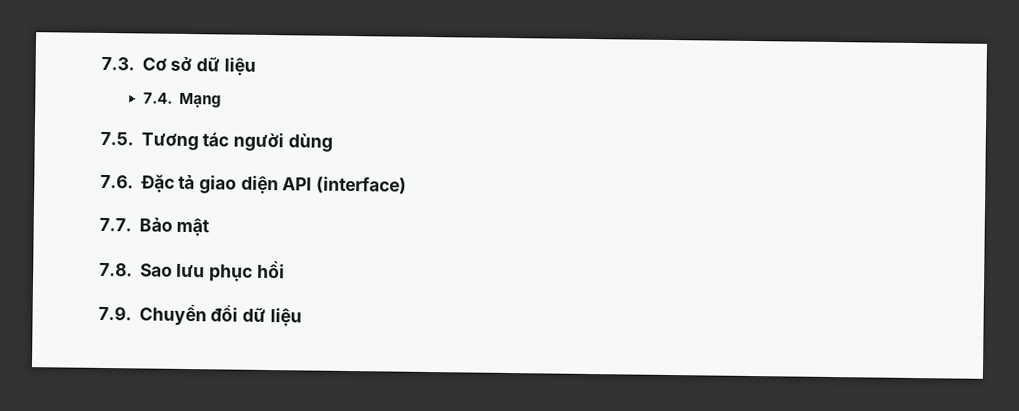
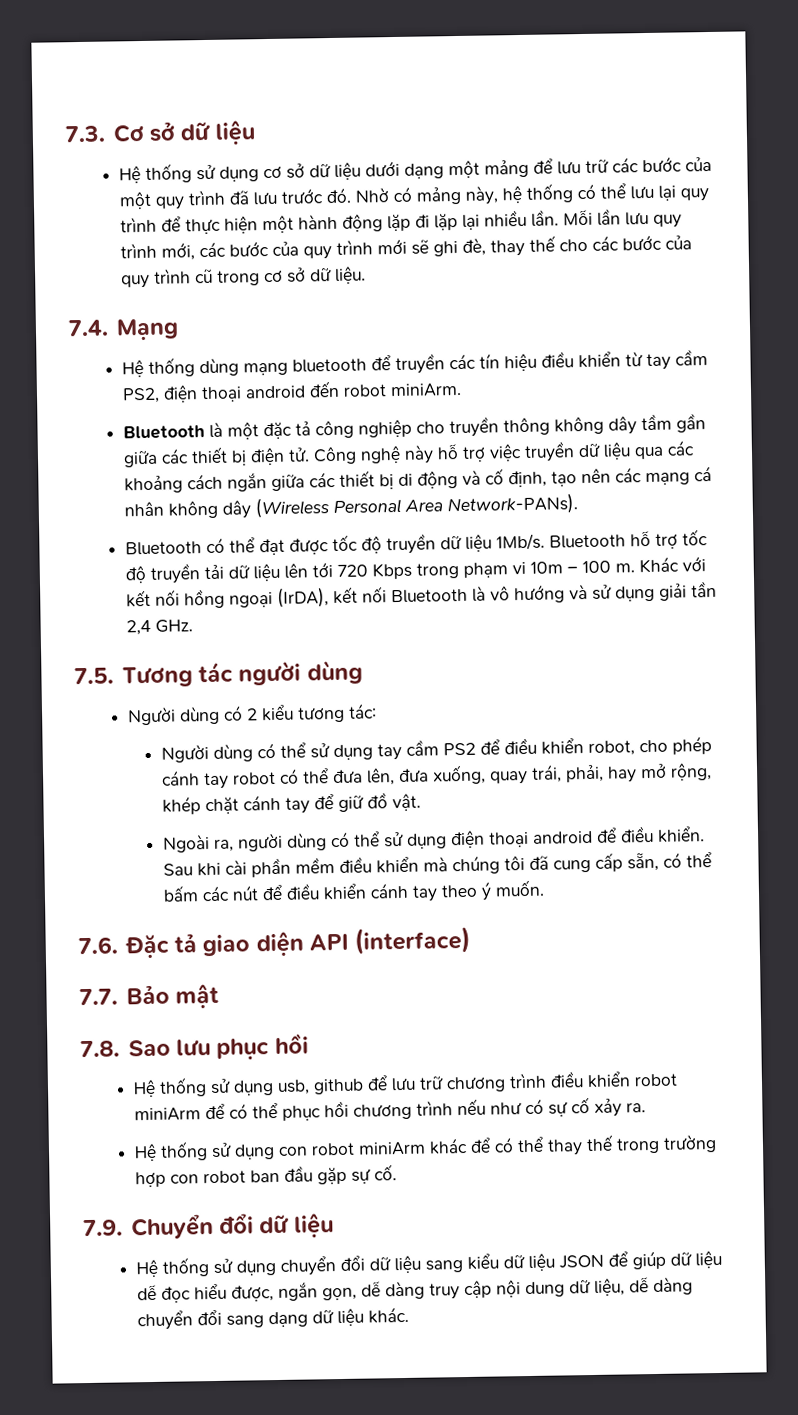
+ Hệ thống sử dụng cơ sở dữ liệu dưới dạng một mảng để lưu trữ các bước của một quy trình đã lưu trước đó. Nhờ có mảng này, hệ thống có thể lưu lại quy trình để thực hiện một hành động lặp đi lặp lại nhiều lần. Mỗi lần lưu quy trình mới, các bước của quy trình mới sẽ ghi đè, thay thế cho các bước của quy trình cũ trong cơ sở dữ liệu.
  7.4. Mạng
+ Hệ thống dùng mạng bluetooth để truyền các tín hiệu điều khiển từ tay cầm PS2, điện thoại android đến robot miniArm.
+ Bluetooth là một đặc tả công nghiệp cho truyền thông không dây tầm gần giữa các thiết bị điện tử. Công nghệ này hỗ trợ việc truyền dữ liệu qua các khoảng cách ngắn giữa các thiết bị di động và cố định, tạo nên các mạng cá nhân không dây (Wireless Personal Area Network-PANs).
+ Bluetooth có thể đạt được tốc độ truyền dữ liệu 1Mb/s. Bluetooth hỗ trợ tốc độ truyền tải dữ liệu lên tới 720 Kbps trong phạm vi 10m – 100 m. Khác với kết nối hồng ngoại (IrDA), kết nối Bluetooth là vô hướng và sử dụng giải tần 2,4 GHz.
+ Người dùng có 2 kiểu tương tác:
+ Người dùng có thể sử dụng tay cầm PS2 để điều khiển robot, cho phép cánh tay robot có thể đưa lên, đưa xuống, quay trái, phải, hay mở rộng, khép chặt cánh tay để giữ đồ vật.
+ Ngoài ra, người dùng có thể sử dụng điện thoại android để điều khiển. Sau khi cài phần mềm điều khiển mà chúng tôi đã cung cấp sẵn, có thể bấm các nút để điều khiển cánh tay theo ý muốn.
+ Hệ thống sử dụng usb, github để lưu trữ chương trình điều khiển robot miniArm để có thể phục hồi chương trình nếu như có sự cố xảy ra.
+ Hệ thống sử dụng con robot miniArm khác để có thể thay thế trong trường hợp con robot ban đầu gặp sự cố.
+ Hệ thống sử dụng chuyển đổi dữ liệu sang kiểu dữ liệu JSON để giúp dữ liệu dễ đọc hiểu được, ngắn gọn, dễ dàng truy cập nội dung dữ liệu, dễ dàng chuyển đổi sang dạng dữ liệu khác.

